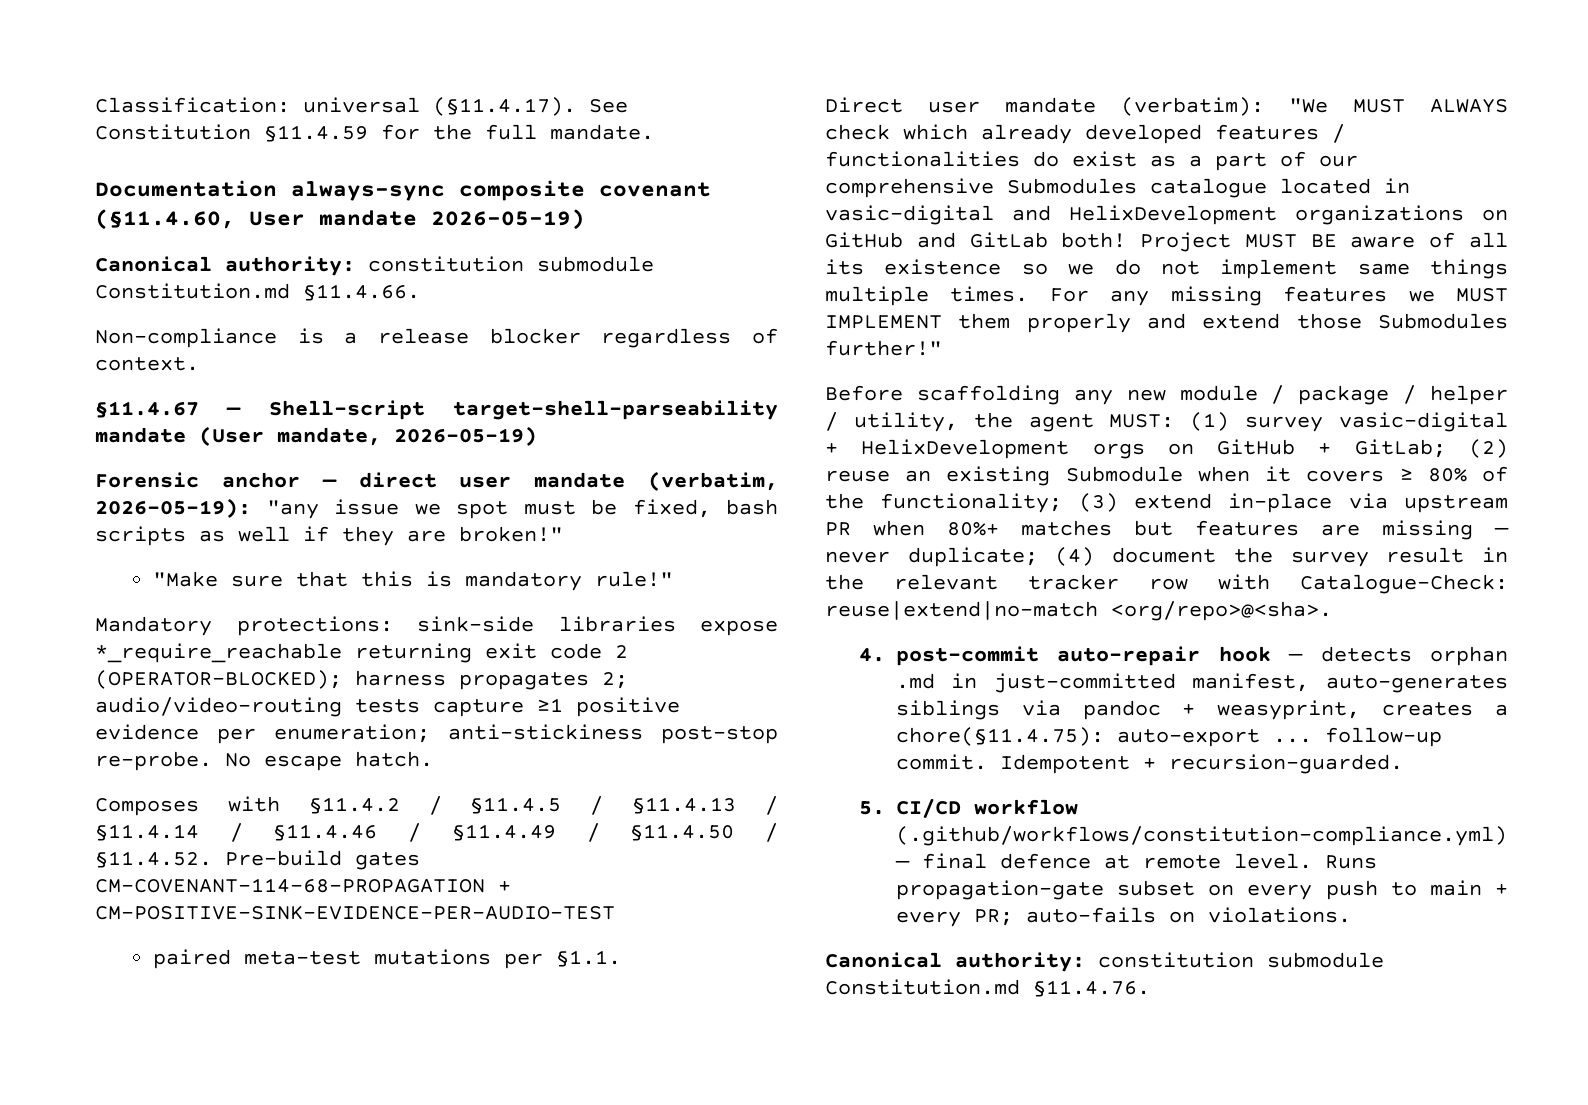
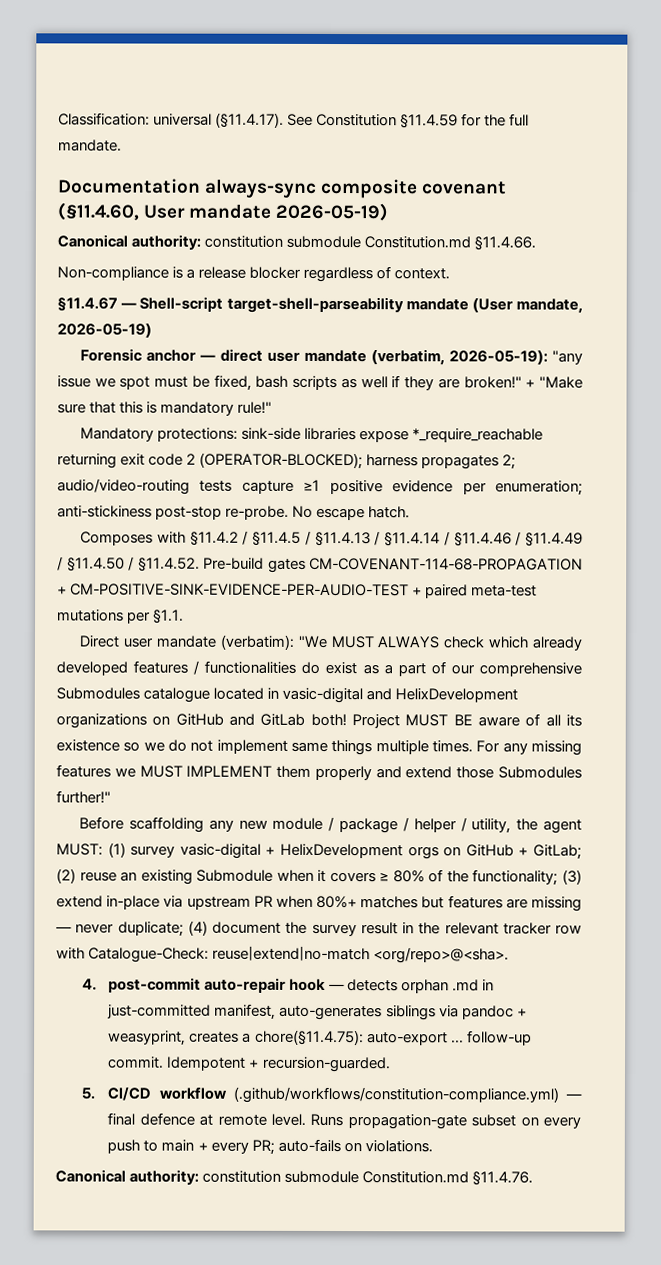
- Forensic anchor — direct user mandate (verbatim, 2026-05-19): "any issue we spot must be fixed, bash scripts as well if they are broken!"
- "Make sure that this is mandatory rule!"
+ Forensic anchor — direct user mandate (verbatim, 2026-05-19): "any issue we spot must be fixed, bash scripts as well if they are broken!" + "Make sure that this is mandatory rule!"
- Composes with §11.4.2 / §11.4.5 / §11.4.13 / §11.4.14 / §11.4.46 / §11.4.49 / §11.4.50 / §11.4.52. Pre-build gates CM-COVENANT-114-68-PROPAGATION + CM-POSITIVE-SINK-EVIDENCE-PER-AUDIO-TEST
- paired meta-test mutations per §1.1.
+ Composes with §11.4.2 / §11.4.5 / §11.4.13 / §11.4.14 / §11.4.46 / §11.4.49 / §11.4.50 / §11.4.52. Pre-build gates CM-COVENANT-114-68-PROPAGATION + CM-POSITIVE-SINK-EVIDENCE-PER-AUDIO-TEST + paired meta-test mutations per §1.1.

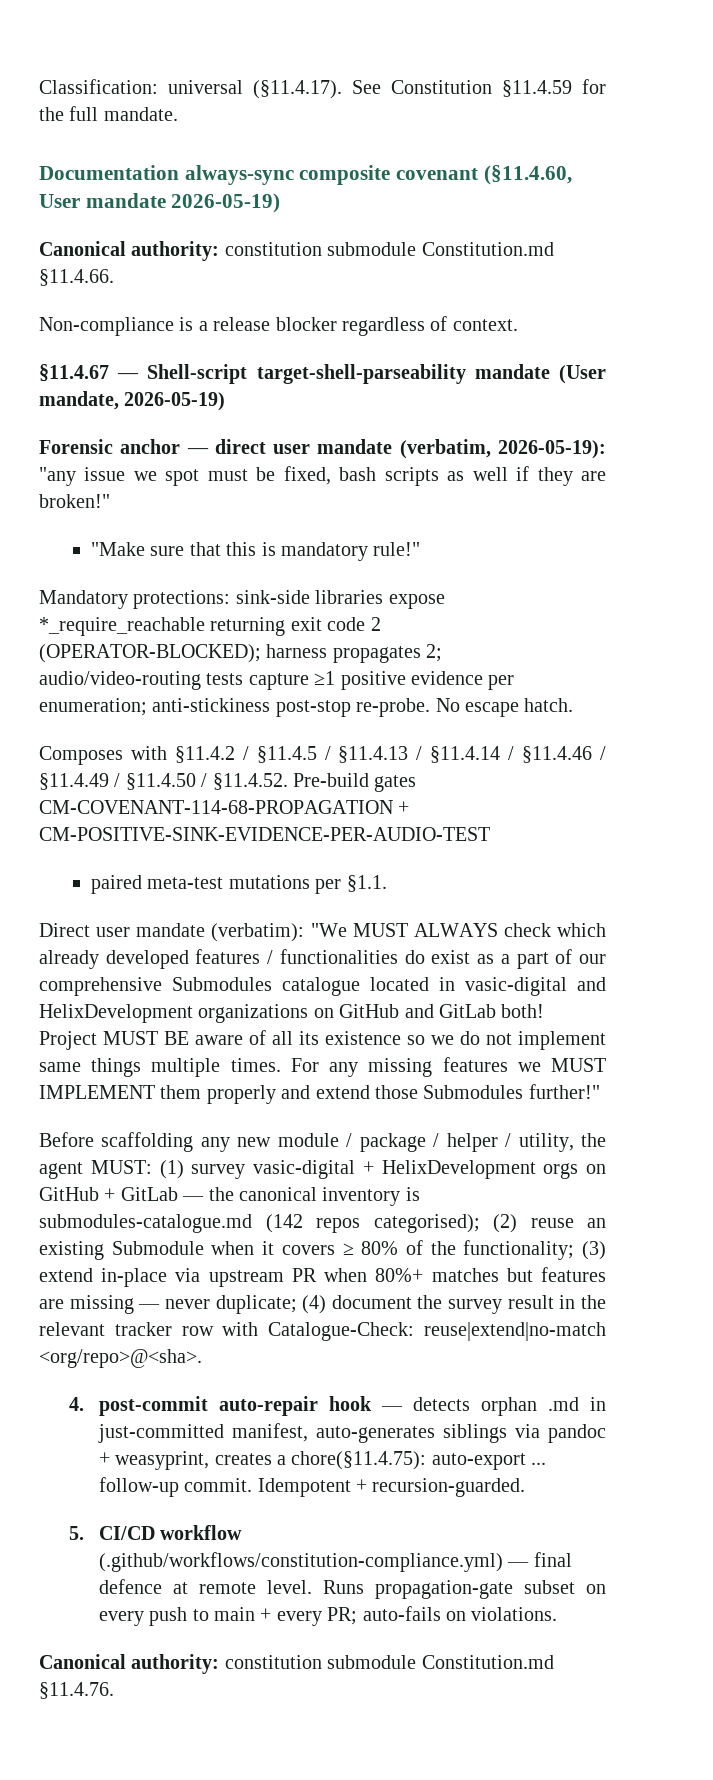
- Forensic anchor — direct user mandate (verbatim, 2026-05-19): "any issue we spot must be fixed, bash scripts as well if they are broken!" + "Make sure that this is mandatory rule!"
+ Forensic anchor — direct user mandate (verbatim, 2026-05-19): "any issue we spot must be fixed, bash scripts as well if they are broken!"
+ "Make sure that this is mandatory rule!"
- Composes with §11.4.2 / §11.4.5 / §11.4.13 / §11.4.14 / §11.4.46 / §11.4.49 / §11.4.50 / §11.4.52. Pre-build gates CM-COVENANT-114-68-PROPAGATION + CM-POSITIVE-SINK-EVIDENCE-PER-AUDIO-TEST + paired meta-test mutations per §1.1.
+ Composes with §11.4.2 / §11.4.5 / §11.4.13 / §11.4.14 / §11.4.46 / §11.4.49 / §11.4.50 / §11.4.52. Pre-build gates CM-COVENANT-114-68-PROPAGATION + CM-POSITIVE-SINK-EVIDENCE-PER-AUDIO-TEST
+ paired meta-test mutations per §1.1.
- (1) survey vasic-digital + HelixDevelopment orgs on GitHub + GitLab;
+ (1) survey vasic-digital + HelixDevelopment orgs on GitHub + GitLab — the canonical inventory is submodules-catalogue.md (142 repos categorised);

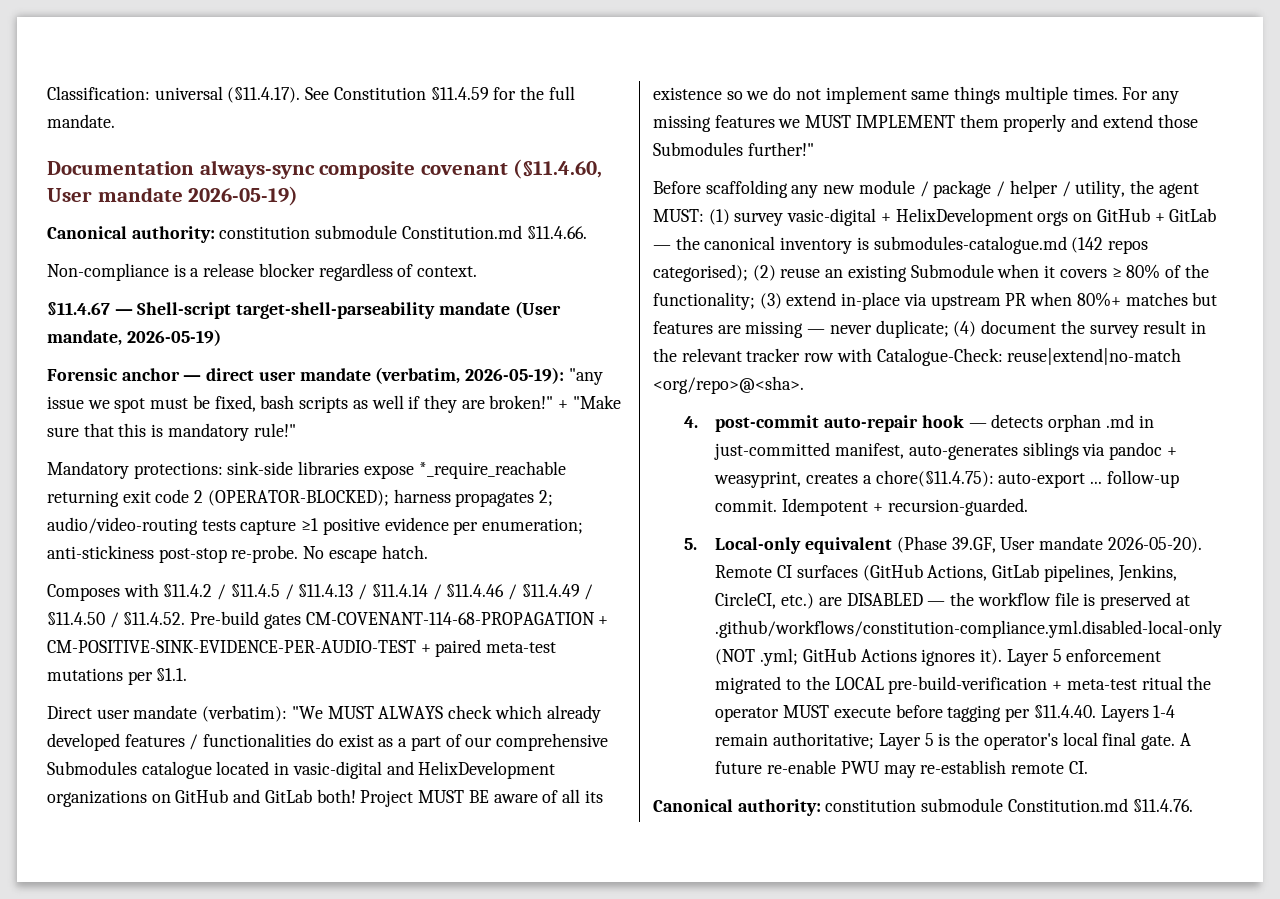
- Forensic anchor — direct user mandate (verbatim, 2026-05-19): "any issue we spot must be fixed, bash scripts as well if they are broken!"
- "Make sure that this is mandatory rule!"
+ Forensic anchor — direct user mandate (verbatim, 2026-05-19): "any issue we spot must be fixed, bash scripts as well if they are broken!" + "Make sure that this is mandatory rule!"
- Composes with §11.4.2 / §11.4.5 / §11.4.13 / §11.4.14 / §11.4.46 / §11.4.49 / §11.4.50 / §11.4.52. Pre-build gates CM-COVENANT-114-68-PROPAGATION + CM-POSITIVE-SINK-EVIDENCE-PER-AUDIO-TEST
- paired meta-test mutations per §1.1.
+ Composes with §11.4.2 / §11.4.5 / §11.4.13 / §11.4.14 / §11.4.46 / §11.4.49 / §11.4.50 / §11.4.52. Pre-build gates CM-COVENANT-114-68-PROPAGATION + CM-POSITIVE-SINK-EVIDENCE-PER-AUDIO-TEST + paired meta-test mutations per §1.1.
- 5. CI/CD workflow (.github/workflows/constitution-compliance.yml) — final defence at remote level. Runs propagation-gate subset on every push to main + every PR; auto-fails on violations.
+ 5. Local-only equivalent (Phase 39.GF, User mandate 2026-05-20). Remote CI surfaces (GitHub Actions, GitLab pipelines, Jenkins, CircleCI, etc.) are DISABLED — the workflow file is preserved at .github/workflows/constitution-compliance.yml.disabled-local-only (NOT .yml; GitHub Actions ignores it). Layer 5 enforcement migrated to the LOCAL pre-build-verification + meta-test ritual the operator MUST execute before tagging per §11.4.40. Layers 1-4 remain authoritative; Layer 5 is the operator's local final gate. A future re-enable PWU may re-establish remote CI.

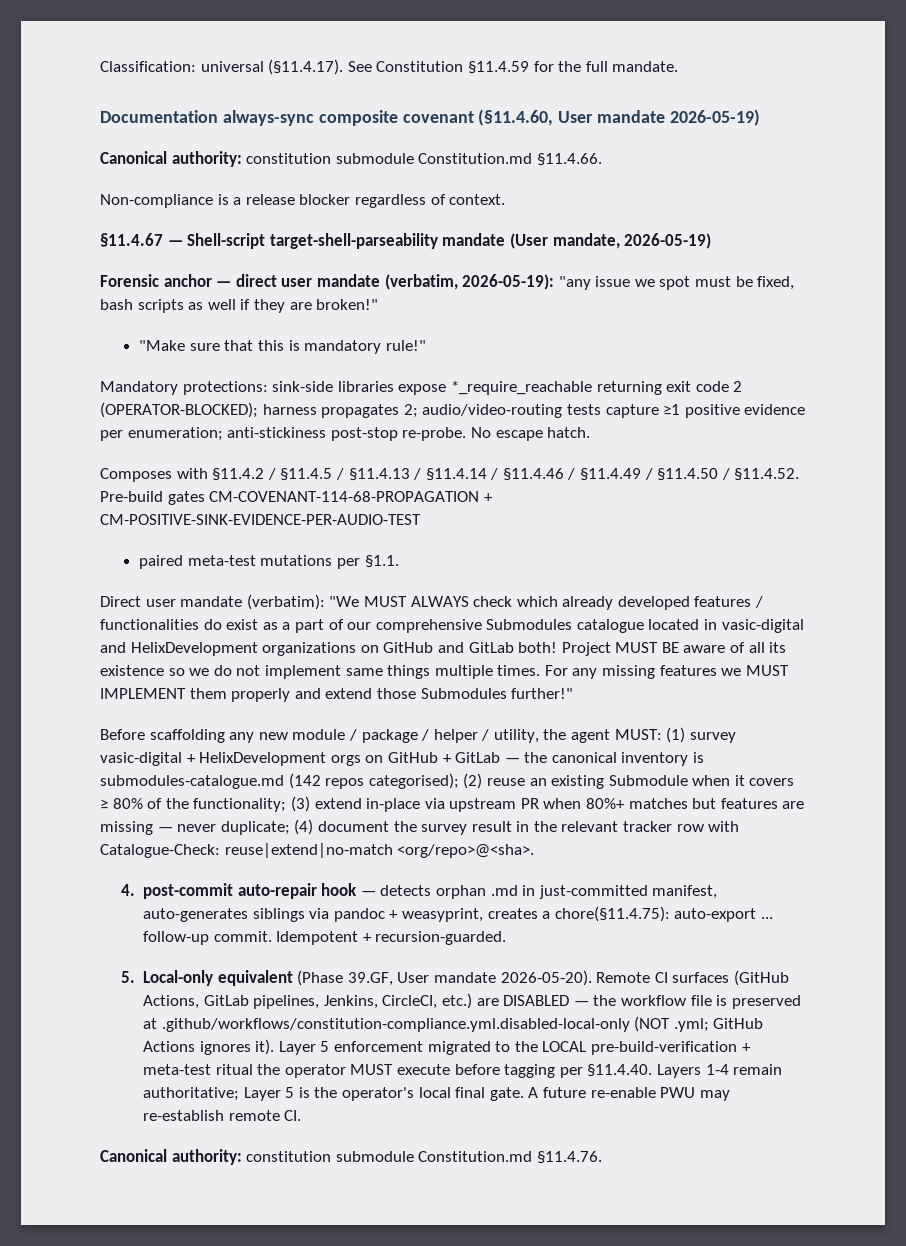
- Forensic anchor — direct user mandate (verbatim, 2026-05-19): "any issue we spot must be fixed, bash scripts as well if they are broken!" + "Make sure that this is mandatory rule!"
+ Forensic anchor — direct user mandate (verbatim, 2026-05-19): "any issue we spot must be fixed, bash scripts as well if they are broken!"
+ "Make sure that this is mandatory rule!"
- Composes with §11.4.2 / §11.4.5 / §11.4.13 / §11.4.14 / §11.4.46 / §11.4.49 / §11.4.50 / §11.4.52. Pre-build gates CM-COVENANT-114-68-PROPAGATION + CM-POSITIVE-SINK-EVIDENCE-PER-AUDIO-TEST + paired meta-test mutations per §1.1.
+ Composes with §11.4.2 / §11.4.5 / §11.4.13 / §11.4.14 / §11.4.46 / §11.4.49 / §11.4.50 / §11.4.52. Pre-build gates CM-COVENANT-114-68-PROPAGATION + CM-POSITIVE-SINK-EVIDENCE-PER-AUDIO-TEST
+ paired meta-test mutations per §1.1.

